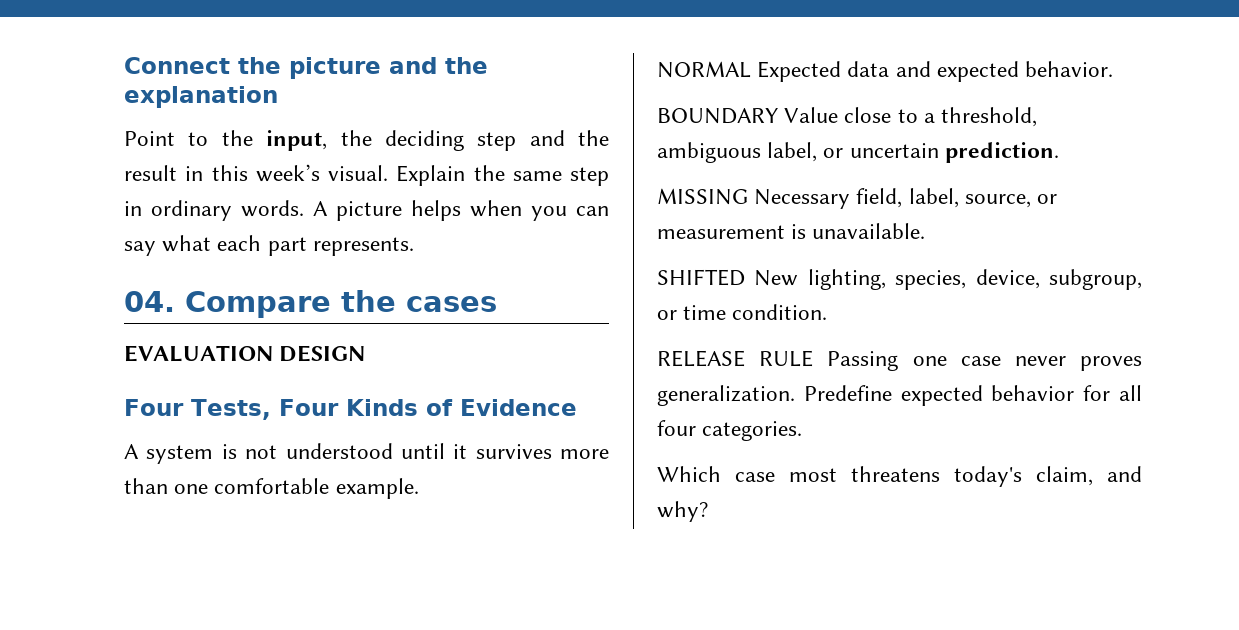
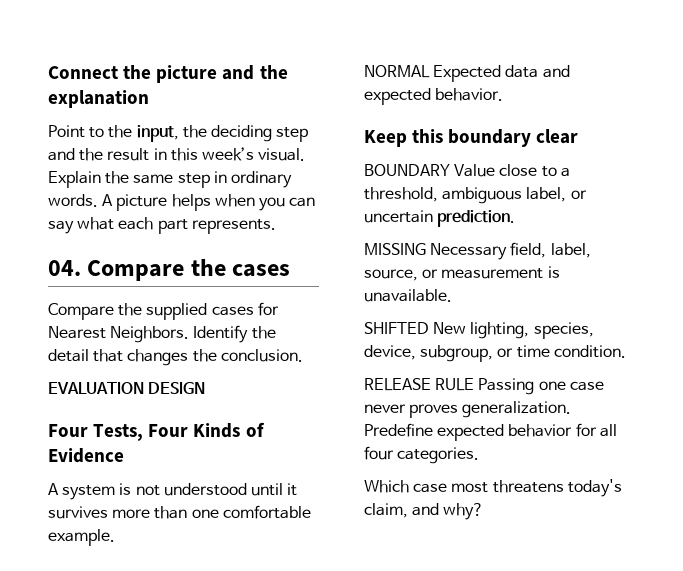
+ Compare the supplied cases for Nearest Neighbors. Identify the detail that changes the conclusion.
+ Keep this boundary clear

